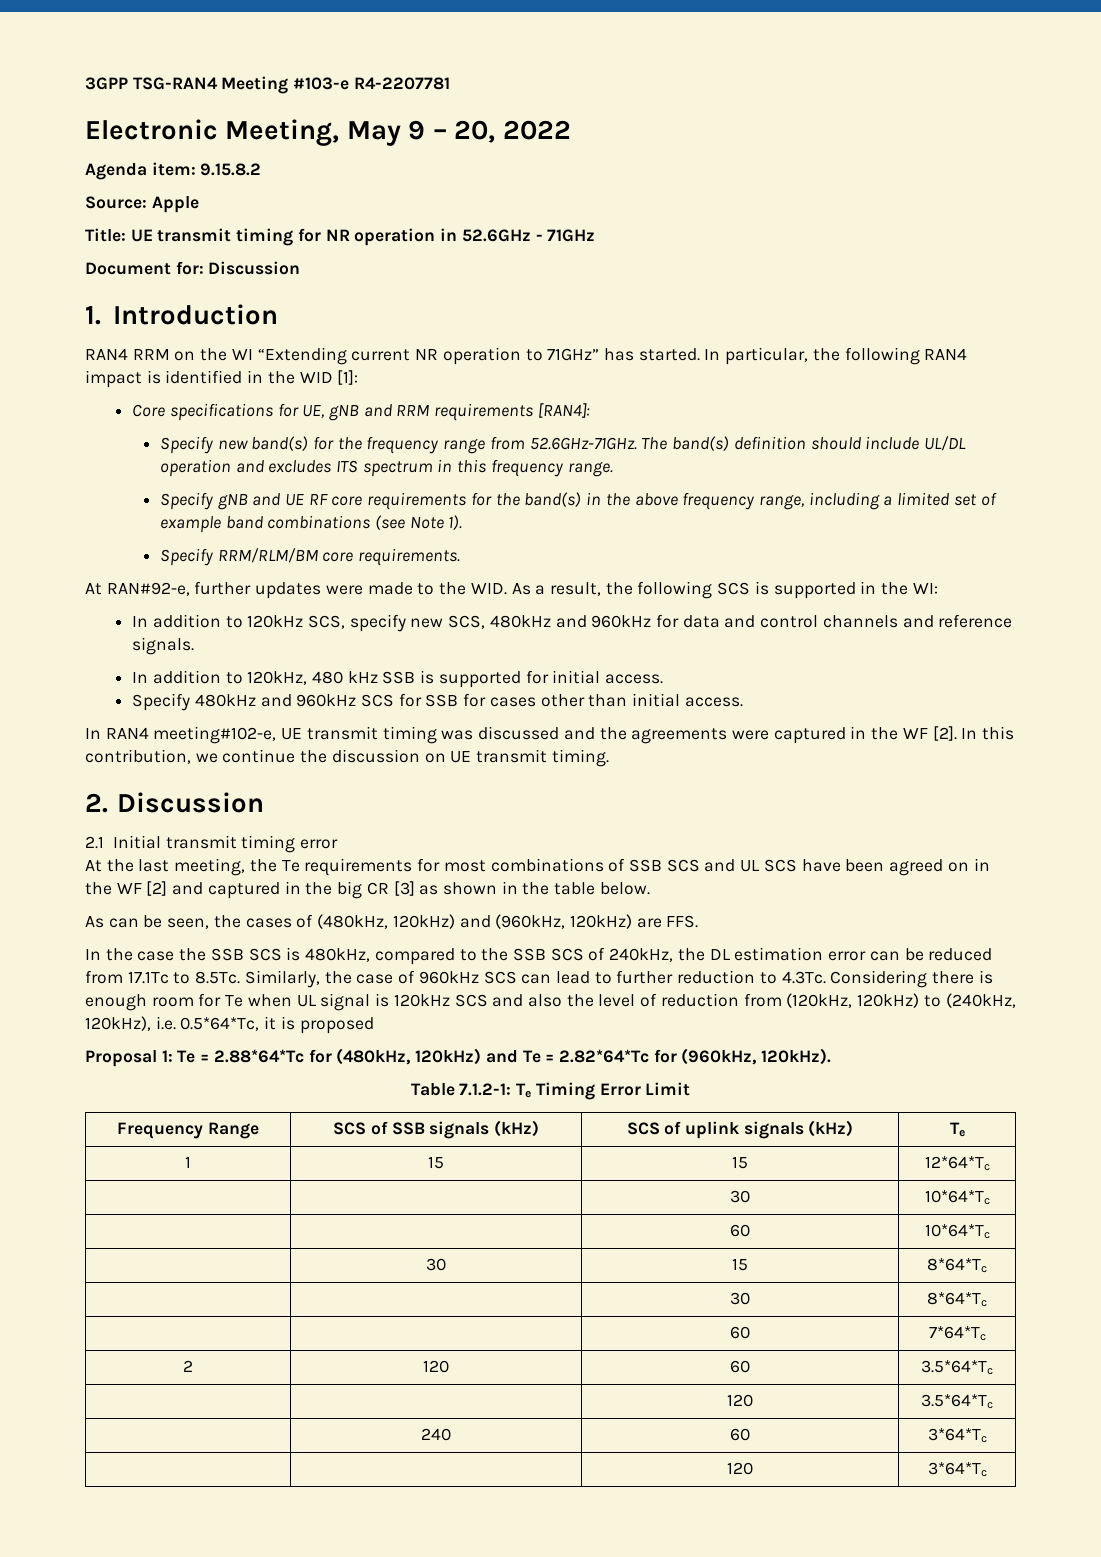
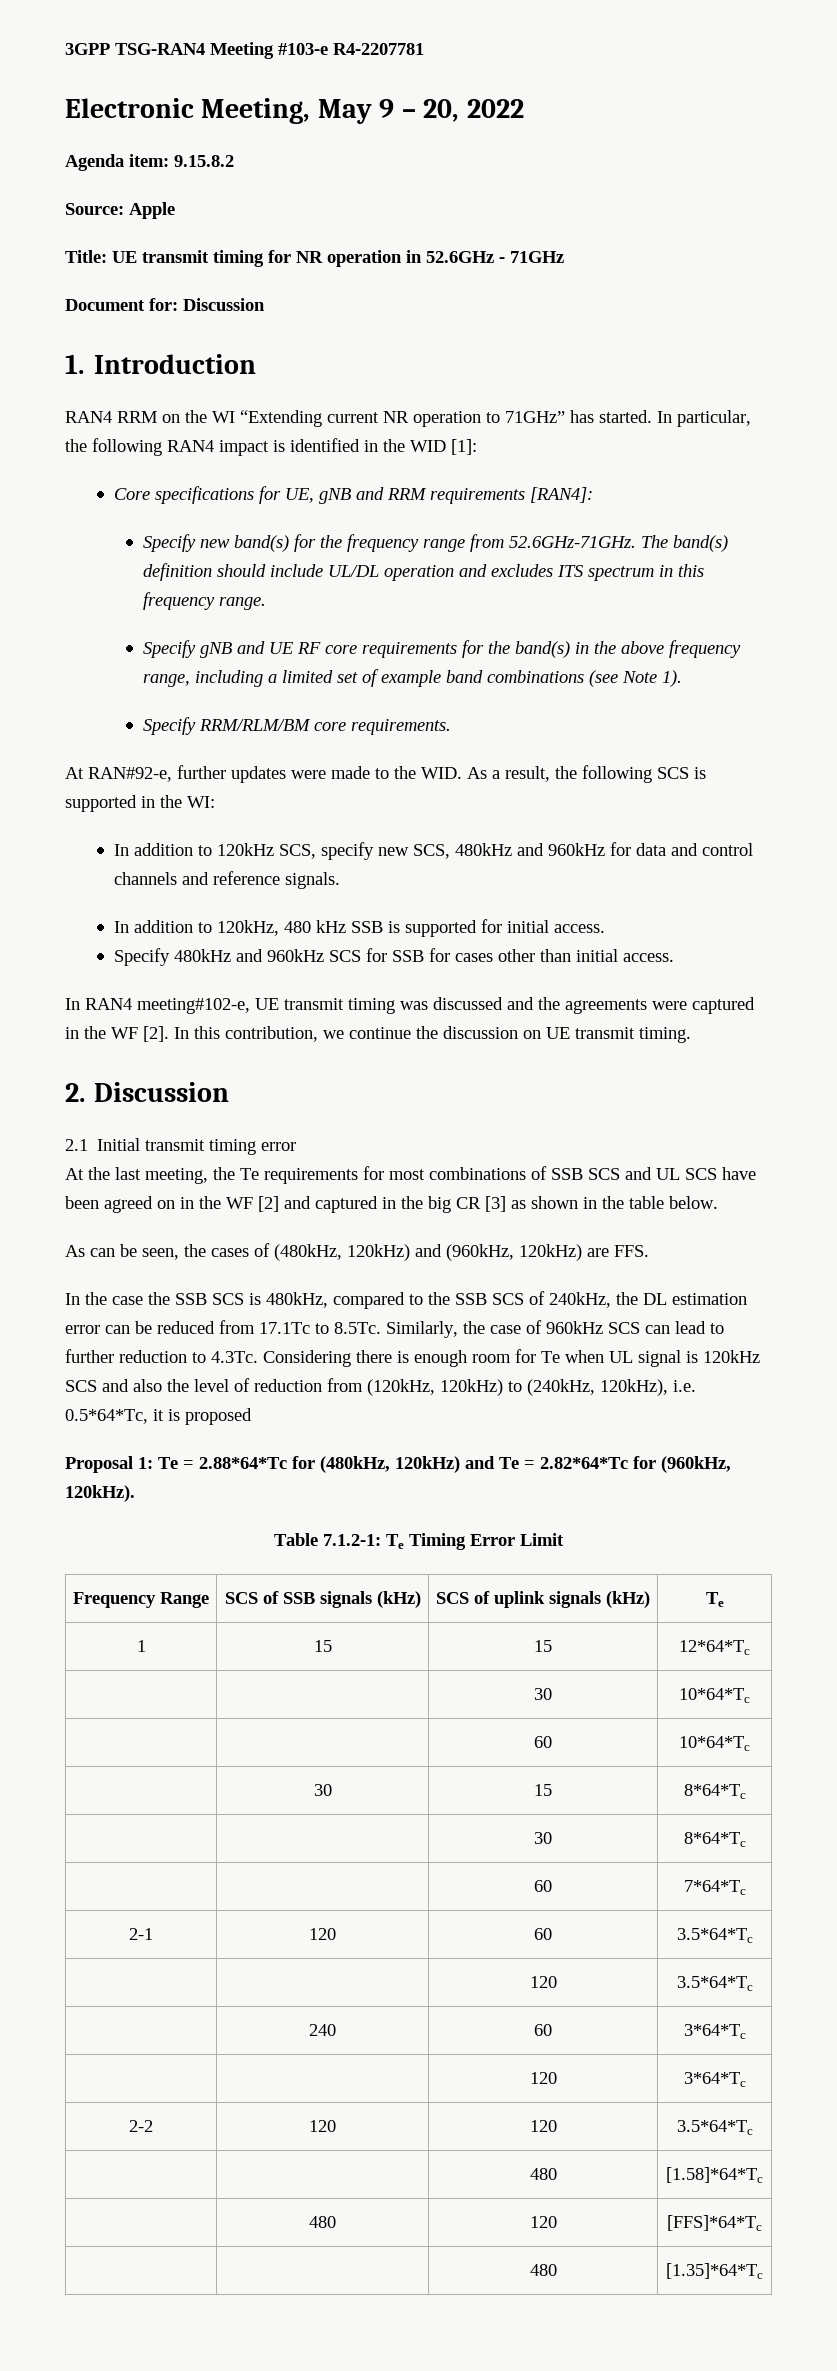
- 2 | 120 | 60 | 3.5*64*Tc
+ 2-1 | 120 | 60 | 3.5*64*Tc
+ 2-2 | 120 | 120 | 3.5*64*Tc
+ | | 480 | [1.58]*64*Tc
+ | 480 | 120 | [FFS]*64*Tc
+ | | 480 | [1.35]*64*Tc

